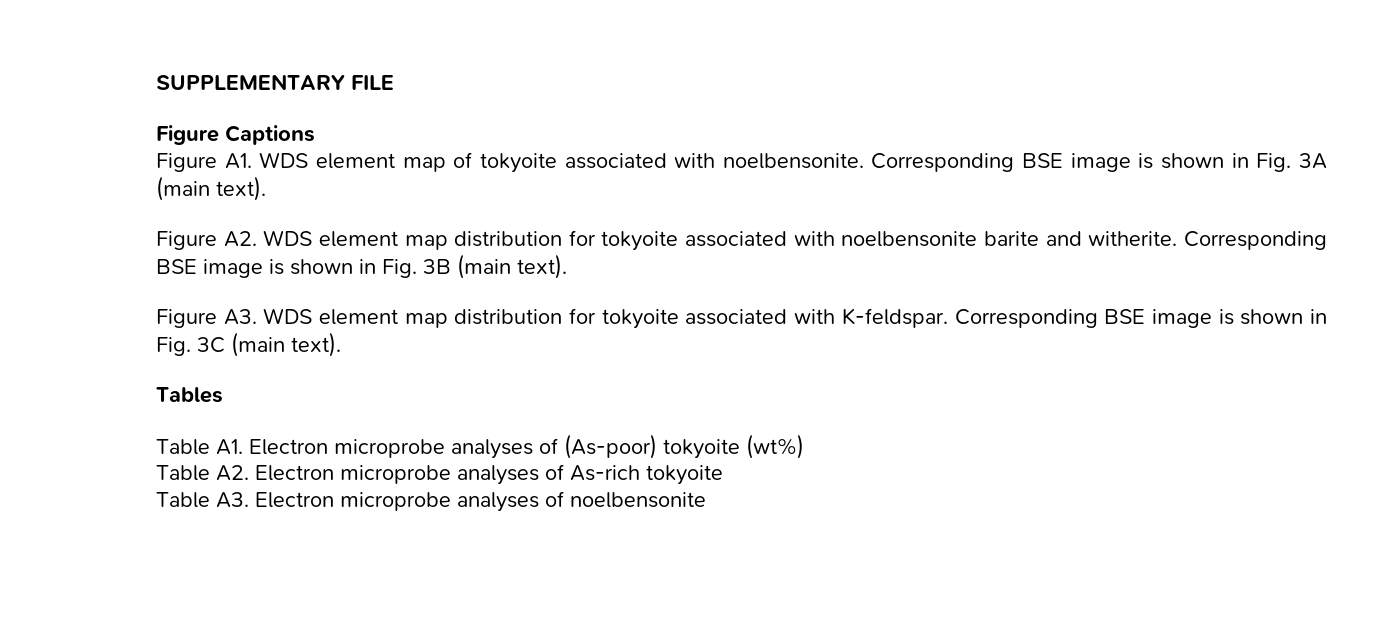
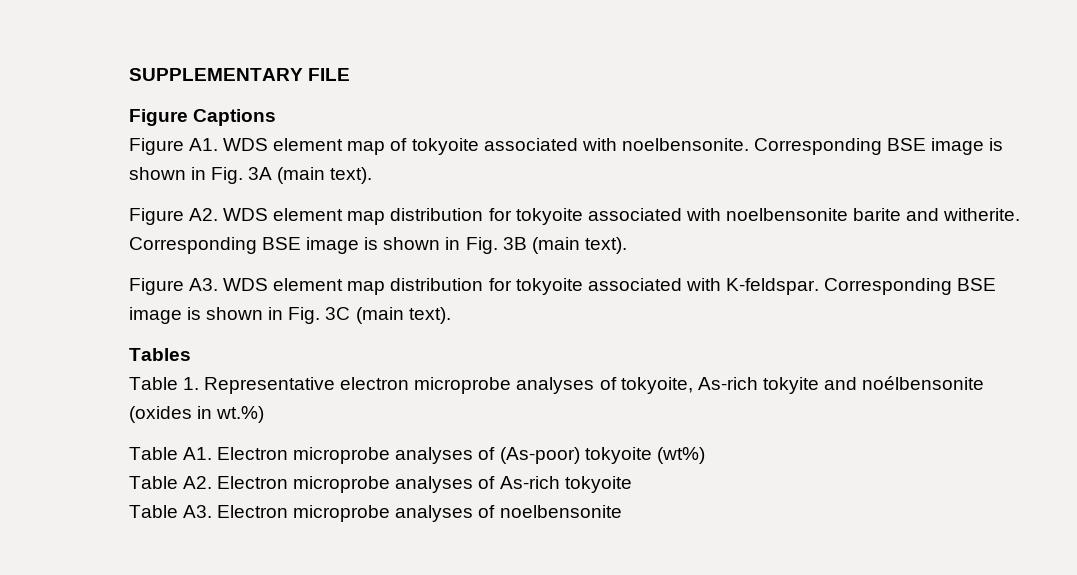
+ Table 1. Representative electron microprobe analyses of tokyoite, As-rich tokyite and noélbensonite (oxides in wt.%)

